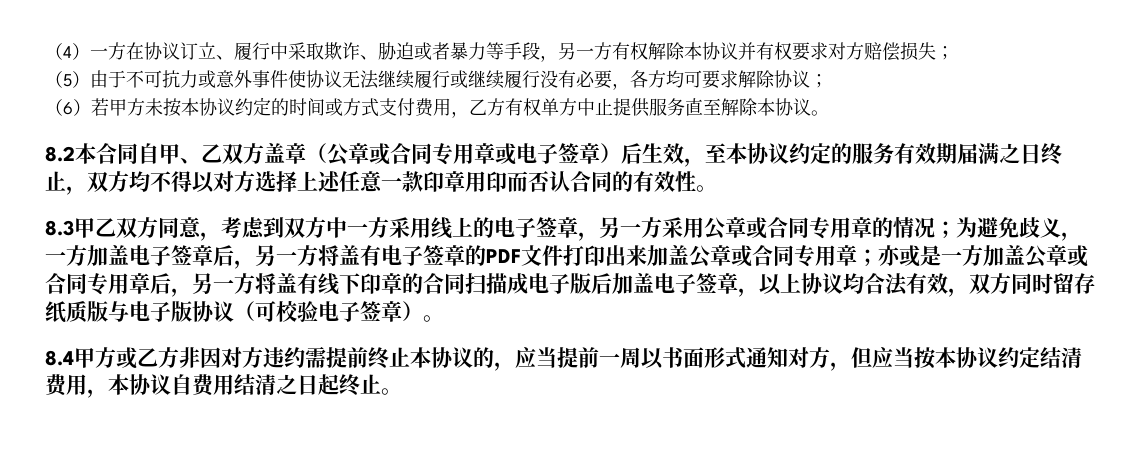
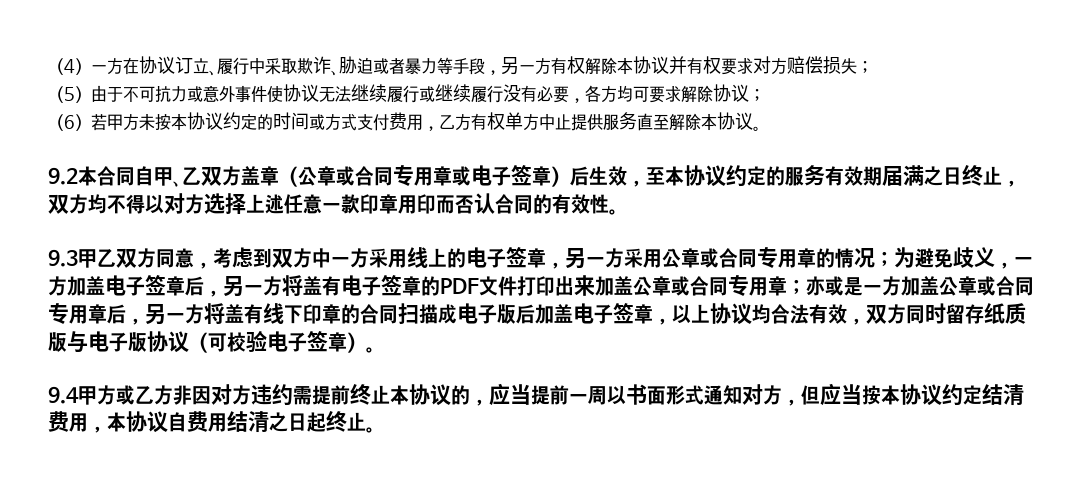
- 8.2本合同自甲、乙双方盖章（公章或合同专用章或电子签章）后生效，至本协议约定的服务有效期届满之日终止，双方均不得以对方选择上述任意一款印章用印而否认合同的有效性。
+ 9.2本合同自甲、乙双方盖章（公章或合同专用章或电子签章）后生效，至本协议约定的服务有效期届满之日终止，双方均不得以对方选择上述任意一款印章用印而否认合同的有效性。
- 8.3甲乙双方同意，考虑到双方中一方采用线上的电子签章，另一方采用公章或合同专用章的情况；
+ 9.3甲乙双方同意，考虑到双方中一方采用线上的电子签章，另一方采用公章或合同专用章的情况；
- 8.4甲方或乙方非因对方违约需提前终止本协议的，应当提前一周以书面形式通知对方，但应当按本协议约定结清费用，本协议自费用结清之日起终止。
+ 9.4甲方或乙方非因对方违约需提前终止本协议的，应当提前一周以书面形式通知对方，但应当按本协议约定结清费用，本协议自费用结清之日起终止。

